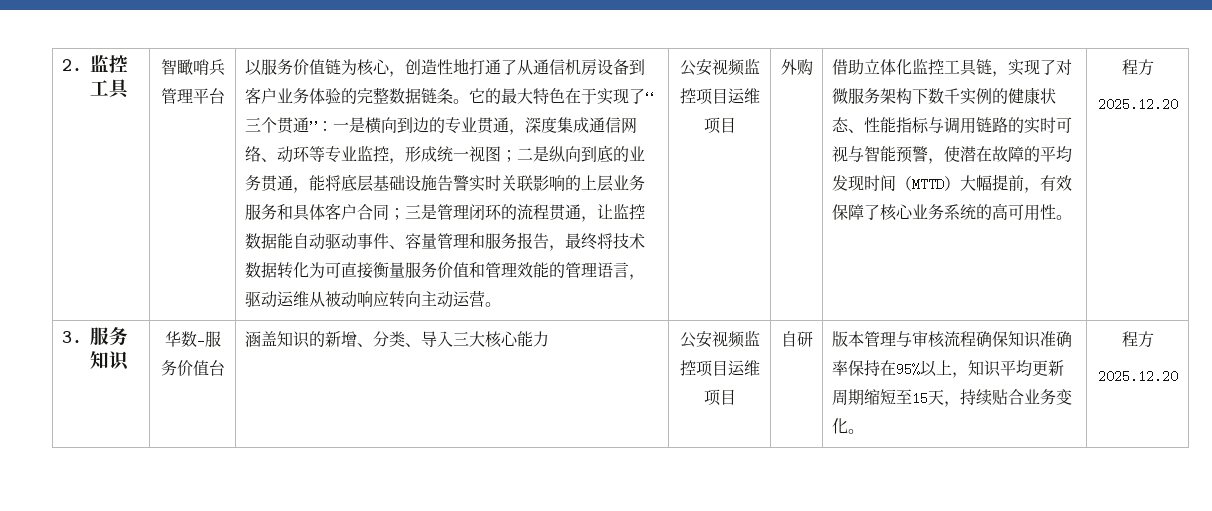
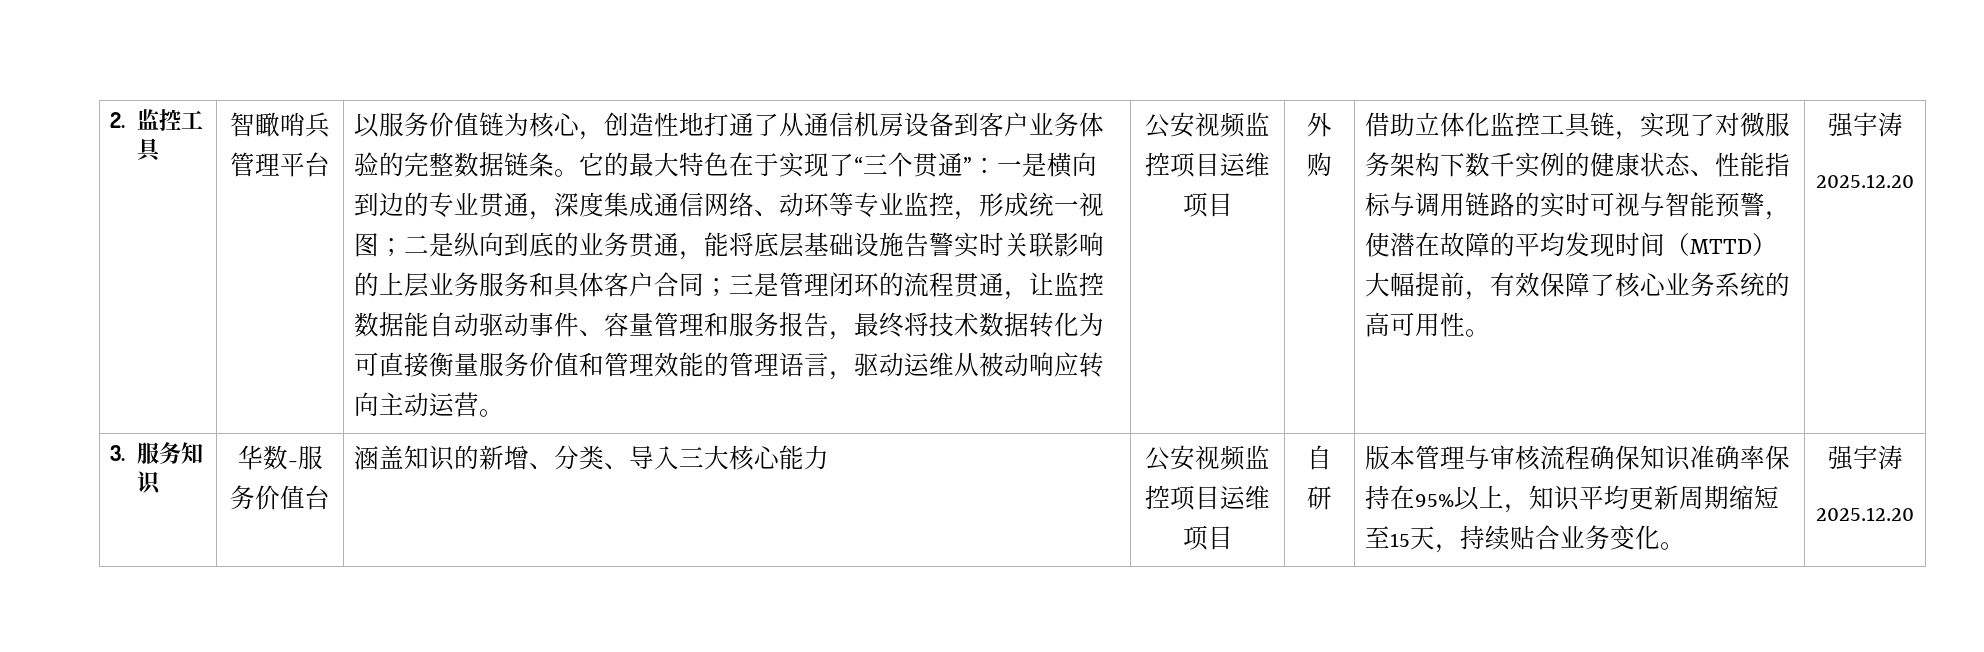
- 借助立体化监控工具链，实现了对微服务架构下数千实例的健康状态、性能指标与调用链路的实时可视与智能预警，使潜在故障的平均发现时间（MTTD）大幅提前，有效保障了核心业务系统的高可用性。 | 程方
+ 借助立体化监控工具链，实现了对微服务架构下数千实例的健康状态、性能指标与调用链路的实时可视与智能预警，使潜在故障的平均发现时间（MTTD）大幅提前，有效保障了核心业务系统的高可用性。 | 强宇涛
- 版本管理与审核流程确保知识准确率保持在95%以上，知识平均更新周期缩短至15天，持续贴合业务变化。 | 程方
+ 版本管理与审核流程确保知识准确率保持在95%以上，知识平均更新周期缩短至15天，持续贴合业务变化。 | 强宇涛

